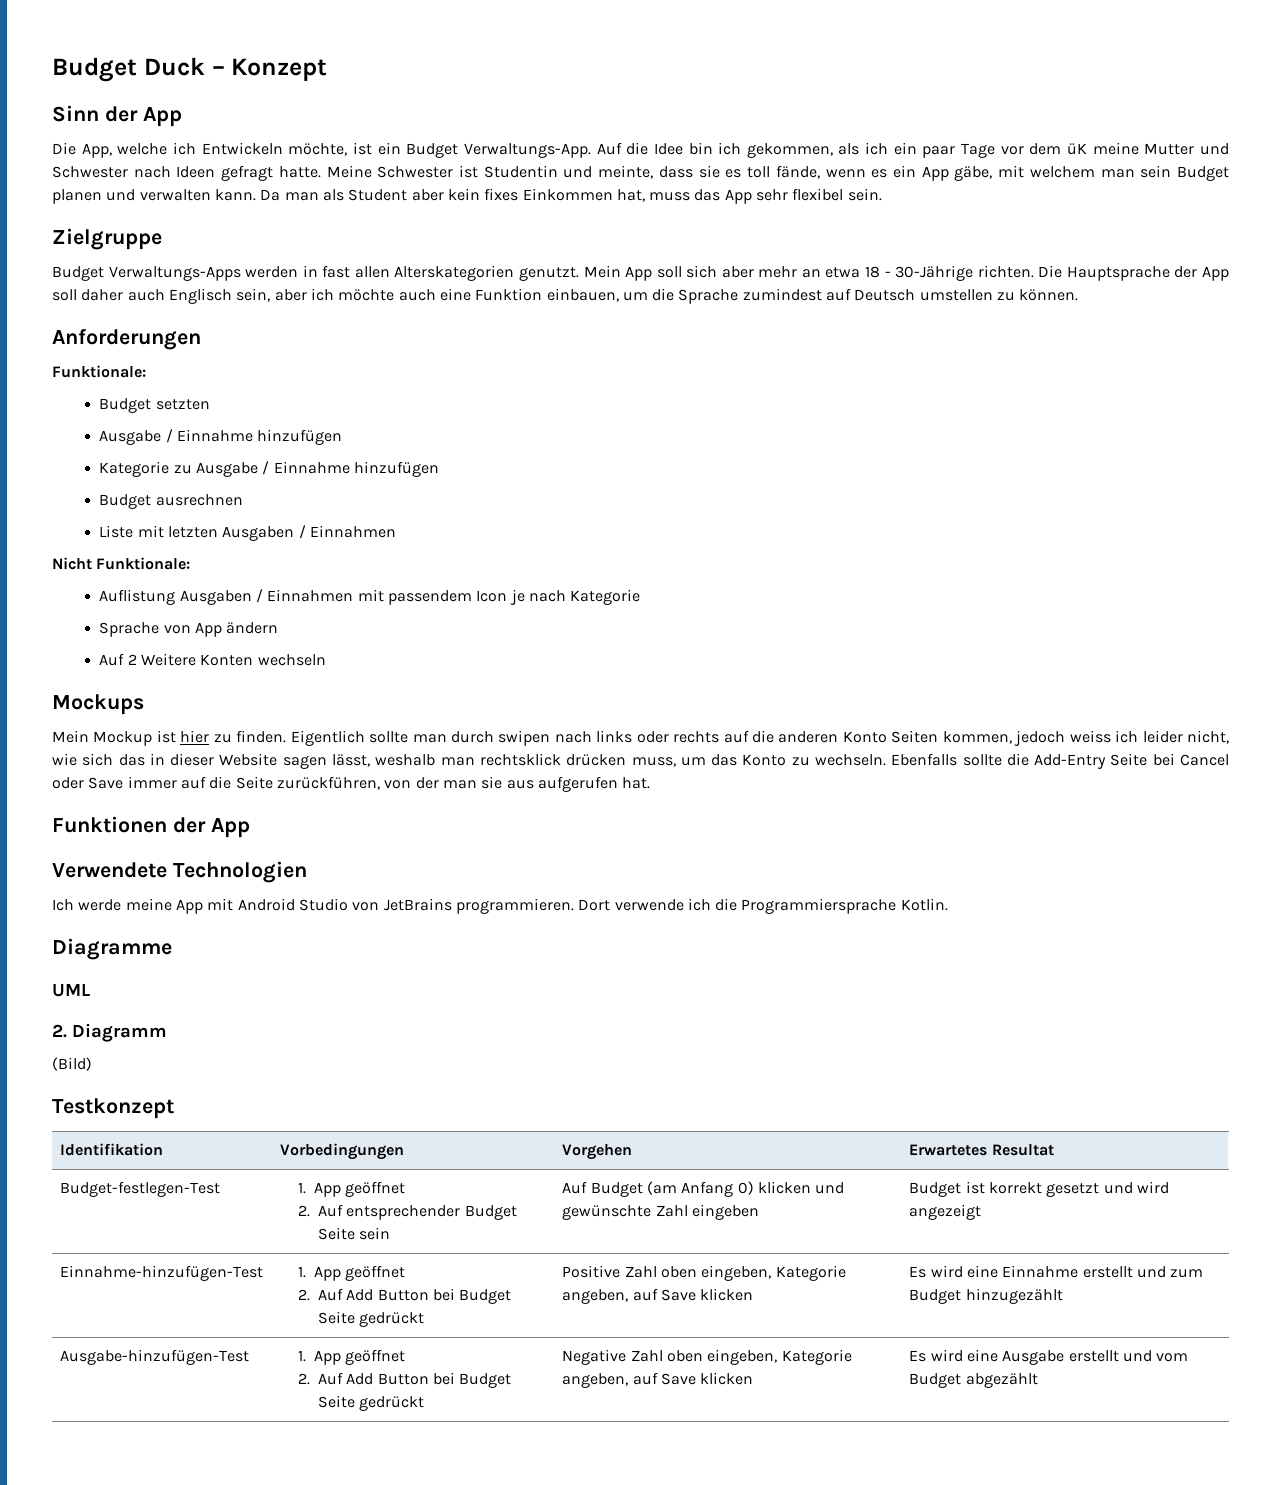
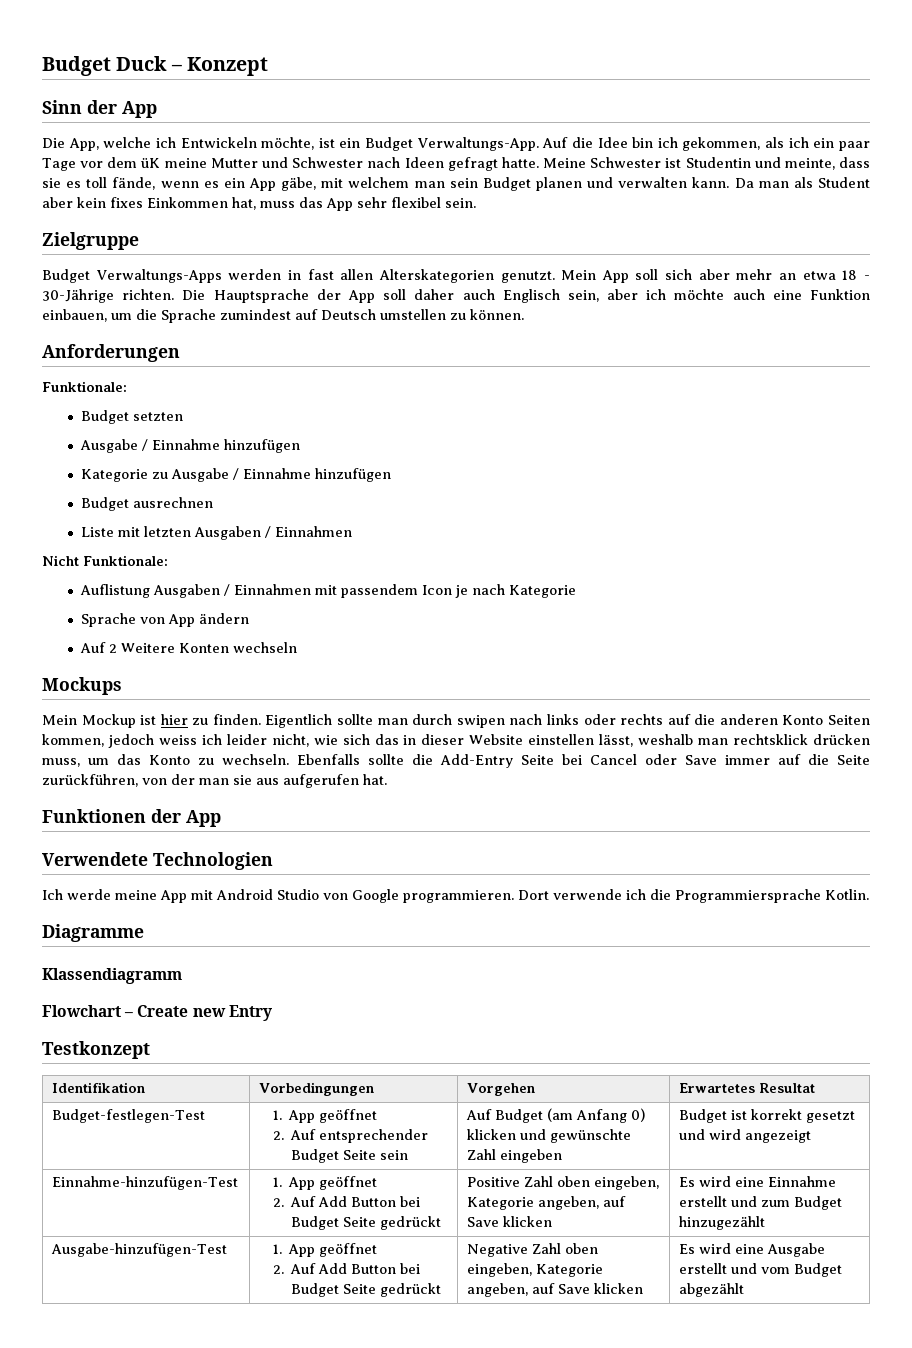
- Eigentlich sollte man durch swipen nach links oder rechts auf die anderen Konto Seiten kommen, jedoch weiss ich leider nicht, wie sich das in dieser Website sagen lässt, weshalb man rechtsklick drücken muss, um das Konto zu wechseln.
+ Eigentlich sollte man durch swipen nach links oder rechts auf die anderen Konto Seiten kommen, jedoch weiss ich leider nicht, wie sich das in dieser Website einstellen lässt, weshalb man rechtsklick drücken muss, um das Konto zu wechseln.
- Ich werde meine App mit Android Studio von JetBrains programmieren.
+ Ich werde meine App mit Android Studio von Google programmieren.
- UML
- 2. Diagramm
- (Bild)
+ Klassendiagramm
+ Flowchart – Create new Entry

